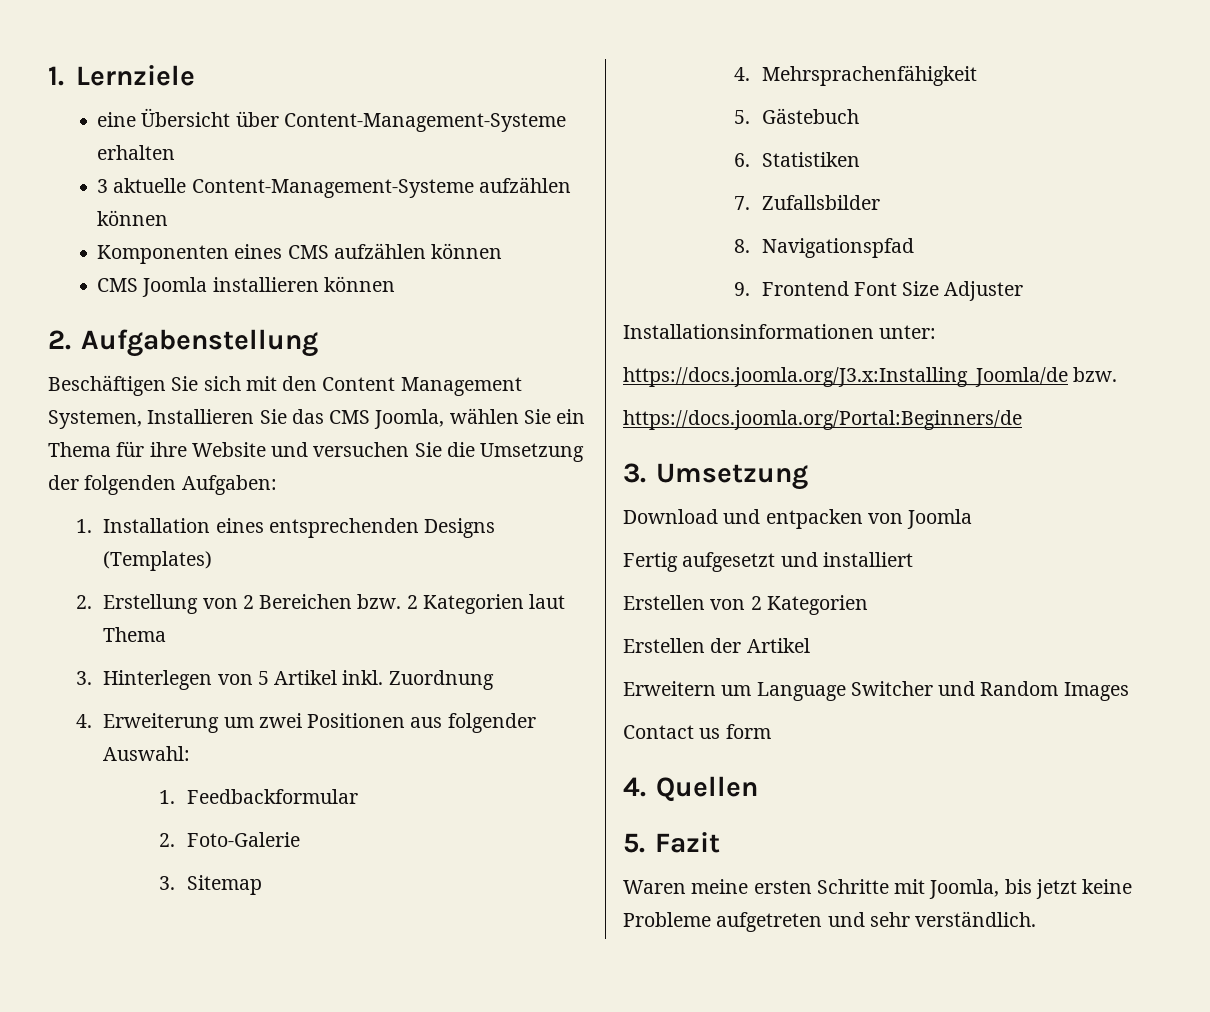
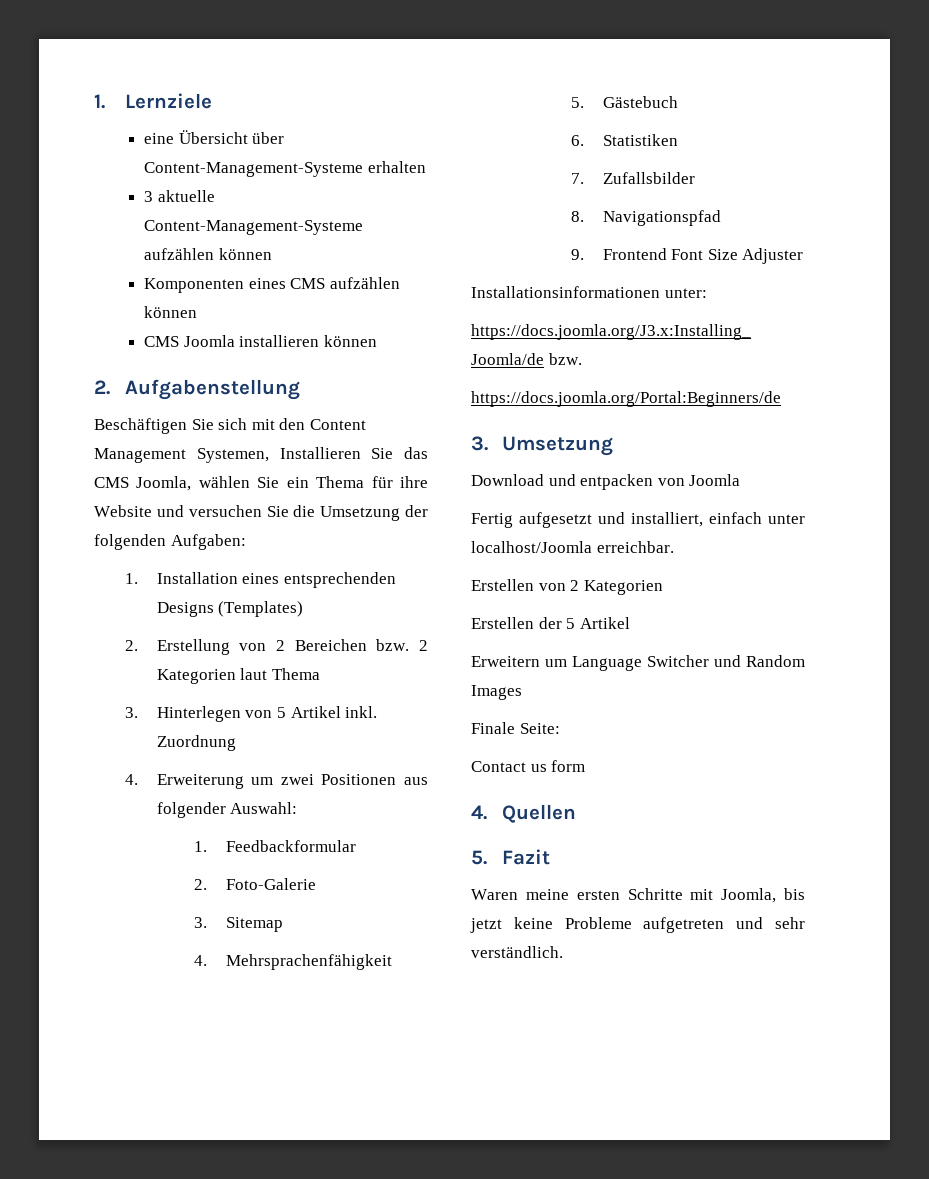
- Fertig aufgesetzt und installiert
+ Fertig aufgesetzt und installiert, einfach unter localhost/Joomla erreichbar.
- Erstellen der Artikel
+ Erstellen der 5 Artikel
+ Finale Seite:

